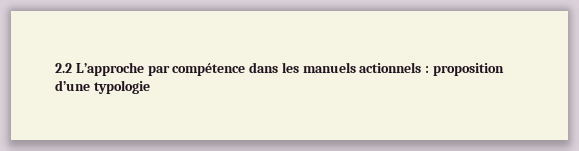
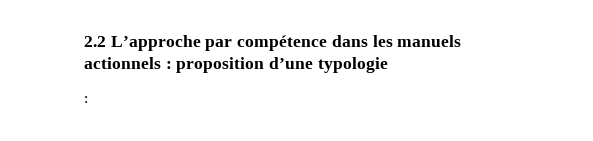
  2.2 L’approche par compétence dans les manuels actionnels : proposition d’une typologie
+ :

